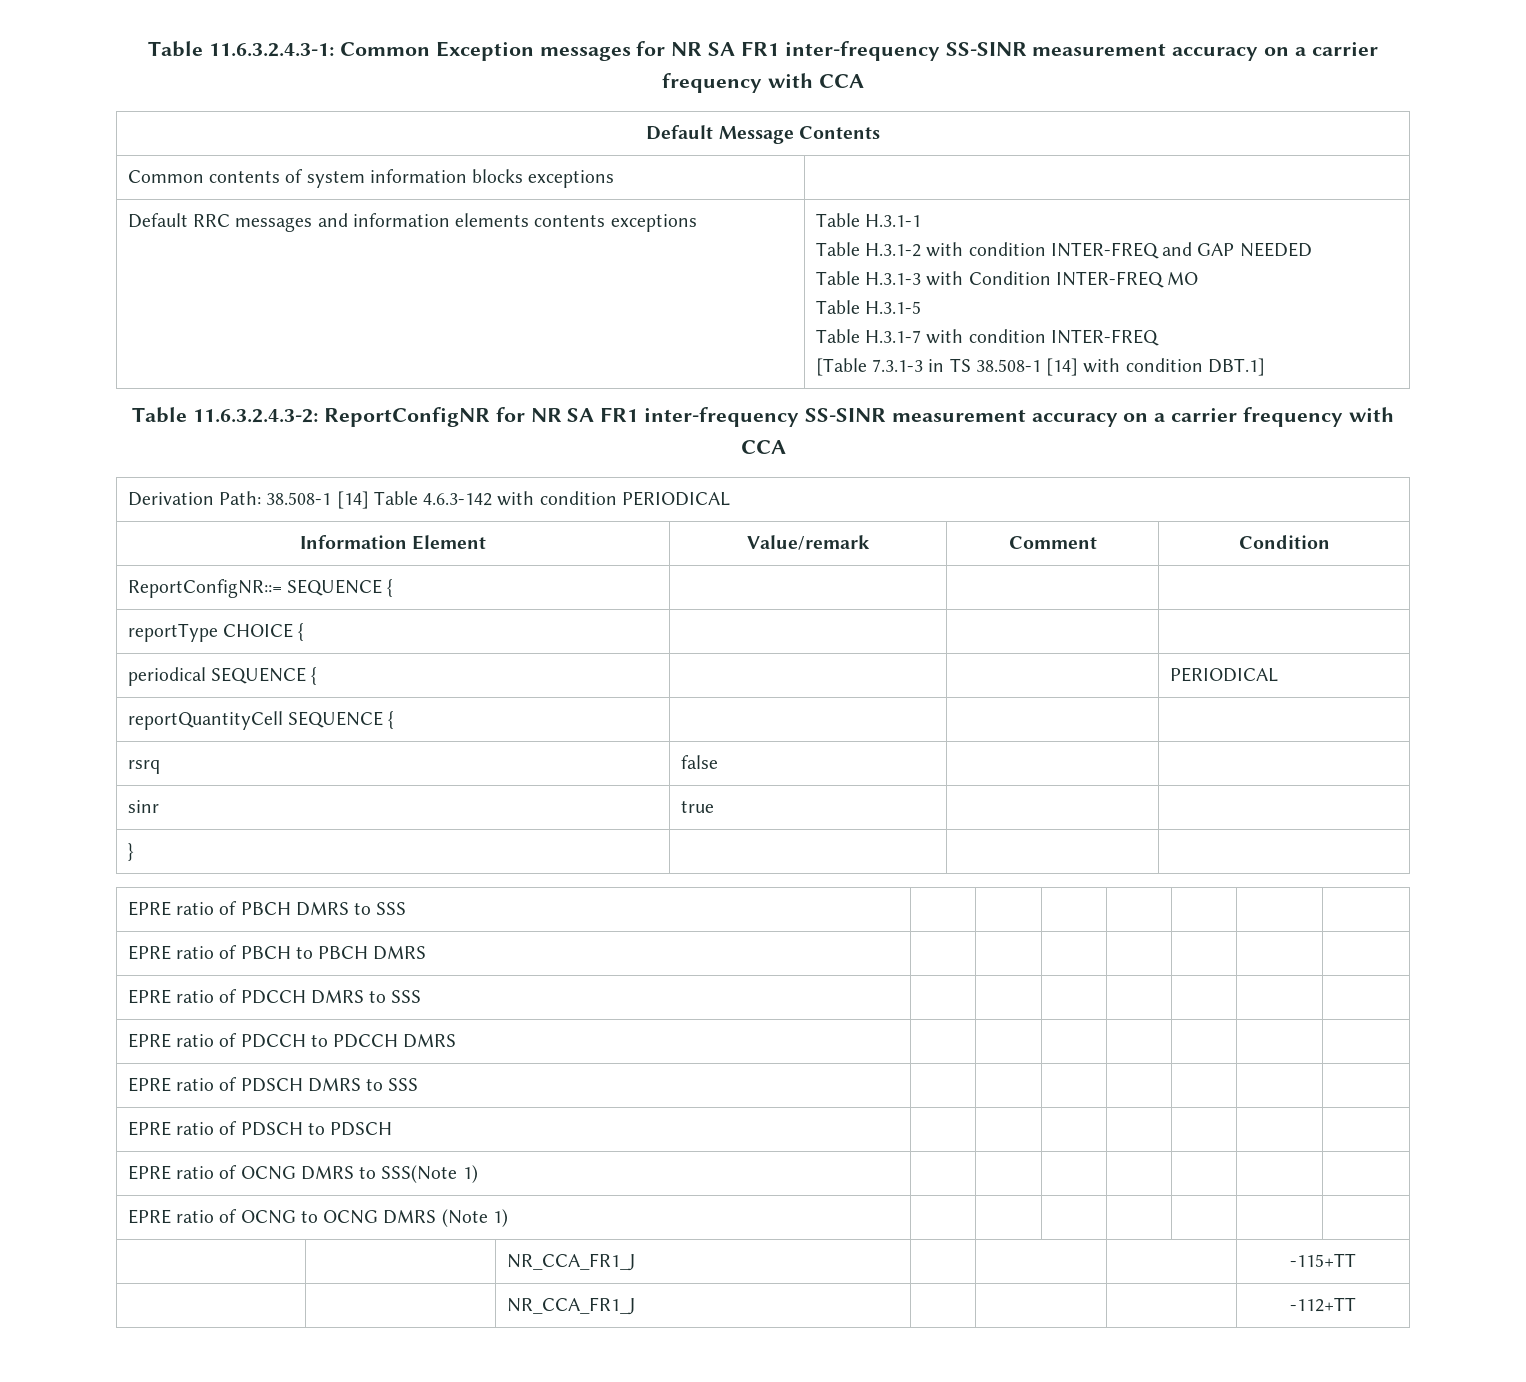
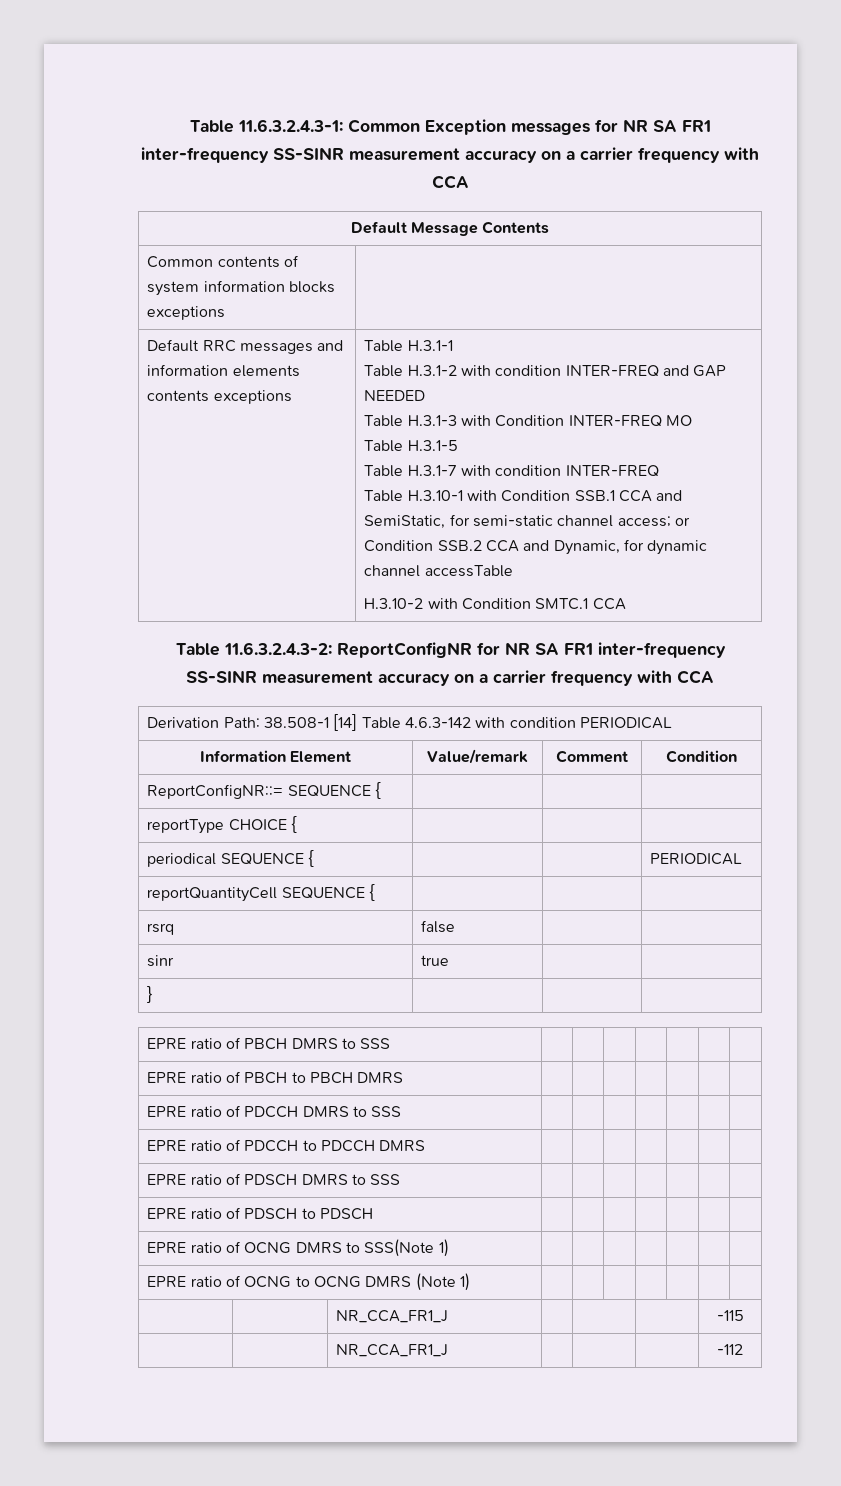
- [Table 7.3.1-3 in TS 38.508-1 [14] with condition DBT.1]
+ Table H.3.10-1 with Condition SSB.1 CCA and SemiStatic, for semi-static channel access; or Condition SSB.2 CCA and Dynamic, for dynamic channel accessTable
+ H.3.10-2 with Condition SMTC.1 CCA
- | | NR_CCA_FR1_J | | | | -115+TT
- | | NR_CCA_FR1_J | | | | -112+TT
+ | | NR_CCA_FR1_J | | | | -115
+ | | NR_CCA_FR1_J | | | | -112

